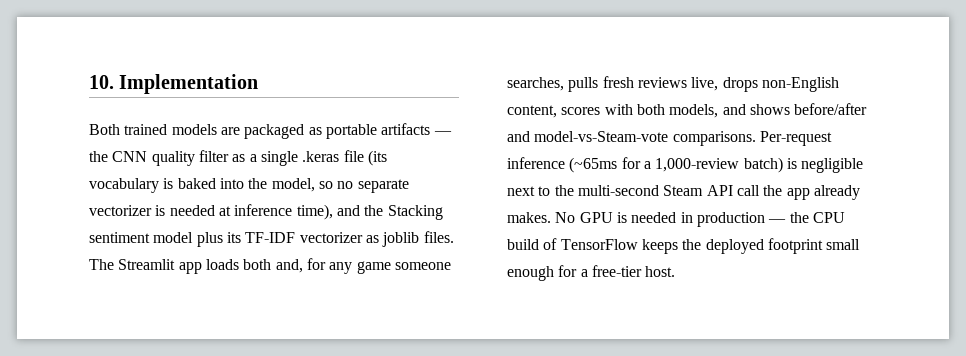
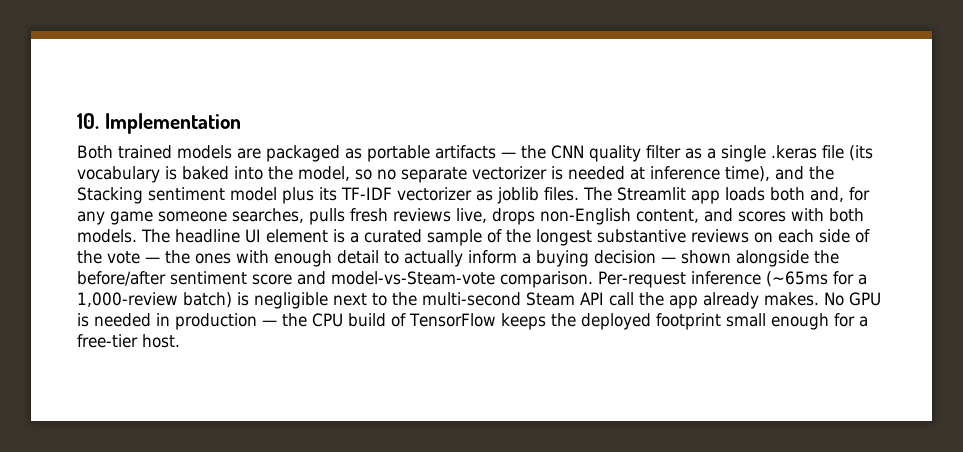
- The Streamlit app loads both and, for any game someone searches, pulls fresh reviews live, drops non-English content, scores with both models, and shows before/after and model-vs-Steam-vote comparisons.
+ The Streamlit app loads both and, for any game someone searches, pulls fresh reviews live, drops non-English content, and scores with both models. The headline UI element is a curated sample of the longest substantive reviews on each side of the vote — the ones with enough detail to actually inform a buying decision — shown alongside the before/after sentiment score and model-vs-Steam-vote comparison.

